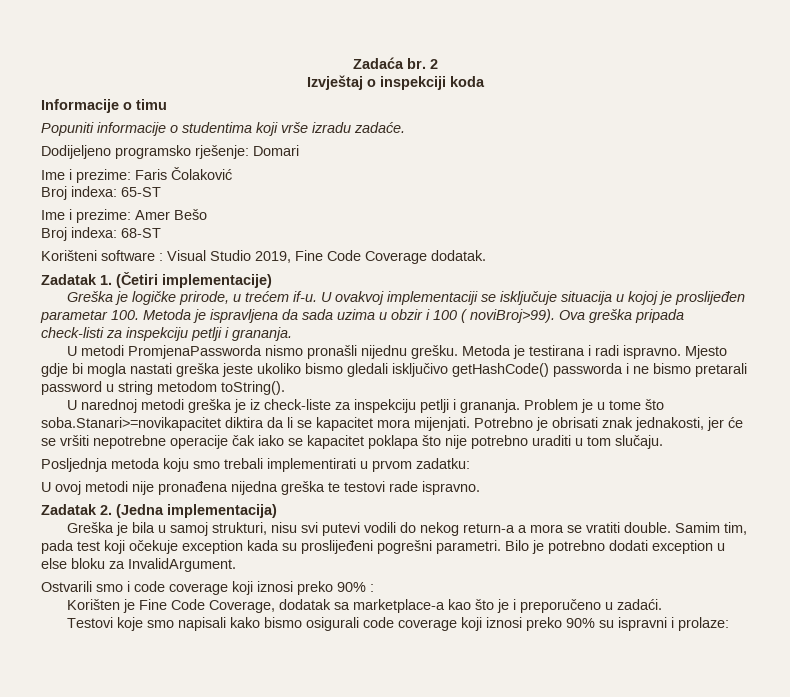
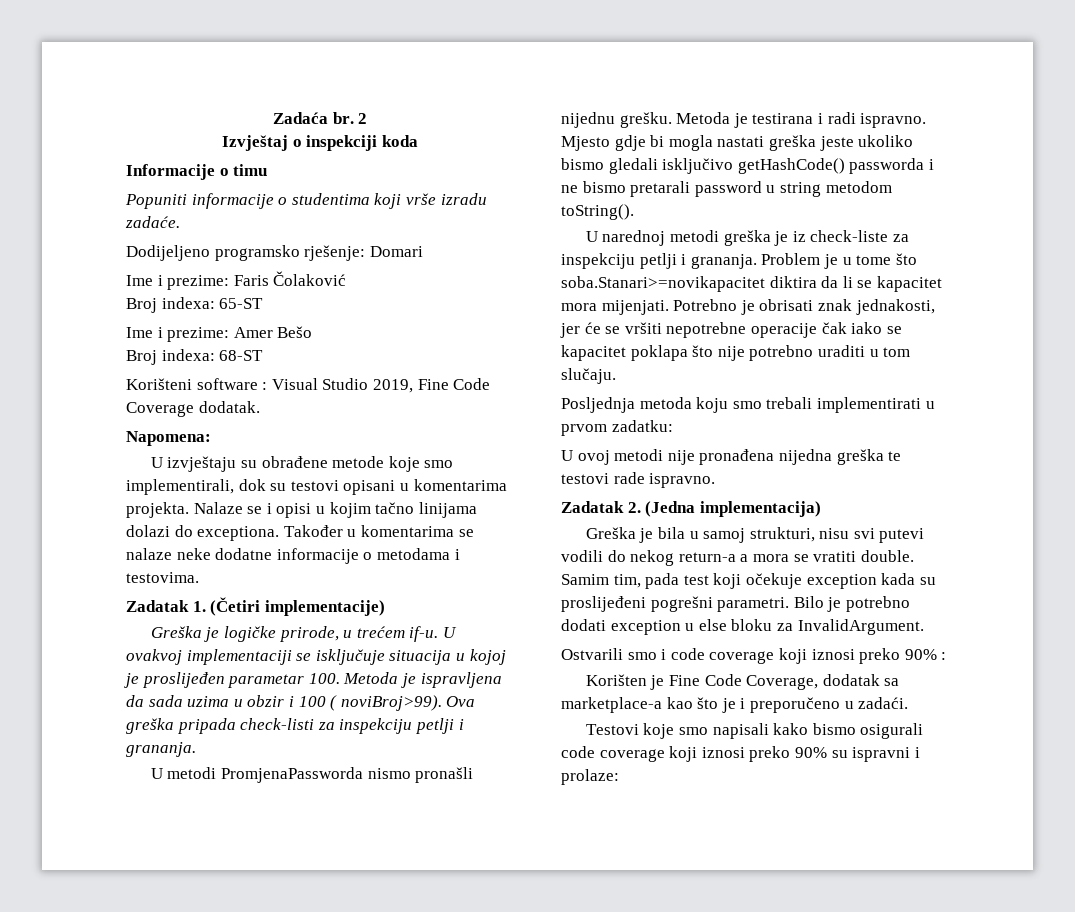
+ Napomena:
+ U izvještaju su obrađene metode koje smo implementirali, dok su testovi opisani u komentarima projekta. Nalaze se i opisi u kojim tačno linijama dolazi do exceptiona. Također u komentarima se nalaze neke dodatne informacije o metodama i testovima.

